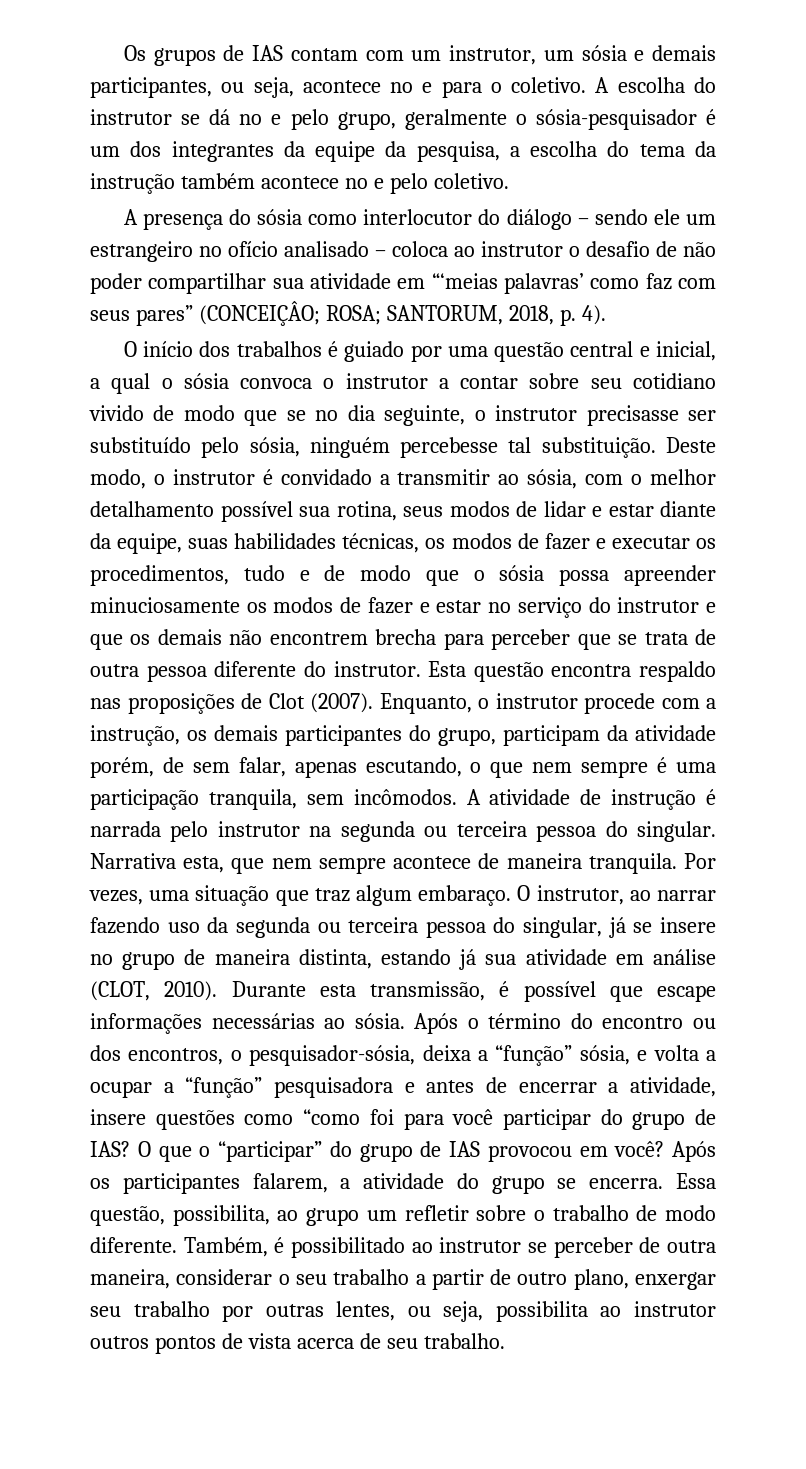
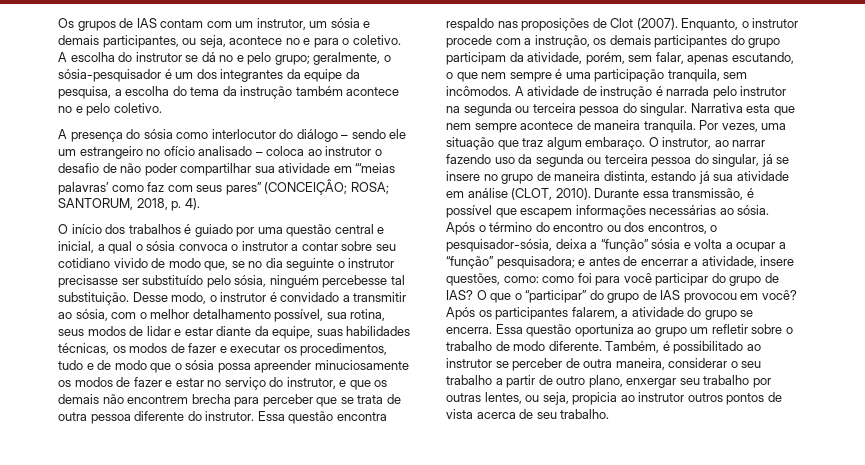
- A escolha do instrutor se dá no e pelo grupo, geralmente o sósia-pesquisador é um dos integrantes da equipe da pesquisa, a escolha do tema da instrução também acontece no e pelo coletivo.
+ A escolha do instrutor se dá no e pelo grupo; geralmente, o sósia-pesquisador é um dos integrantes da equipe da pesquisa, a escolha do tema da instrução também acontece no e pelo coletivo.
- O início dos trabalhos é guiado por uma questão central e inicial, a qual o sósia convoca o instrutor a contar sobre seu cotidiano vivido de modo que se no dia seguinte, o instrutor precisasse ser substituído pelo sósia, ninguém percebesse tal substituição.
+ O início dos trabalhos é guiado por uma questão central e inicial, a qual o sósia convoca o instrutor a contar sobre seu cotidiano vivido de modo que, se no dia seguinte o instrutor precisasse ser substituído pelo sósia, ninguém percebesse tal substituição.
- Deste modo, o instrutor é convidado a transmitir ao sósia, com o melhor detalhamento possível sua rotina, seus modos de lidar e estar diante da equipe, suas habilidades técnicas, os modos de fazer e executar os procedimentos, tudo e de modo que o sósia possa apreender minuciosamente os modos de fazer e estar no serviço do instrutor e que os demais não encontrem brecha para perceber que se trata de outra pessoa diferente do instrutor.
+ Desse modo, o instrutor é convidado a transmitir ao sósia, com o melhor detalhamento possível, sua rotina, seus modos de lidar e estar diante da equipe, suas habilidades técnicas, os modos de fazer e executar os procedimentos, tudo e de modo que o sósia possa apreender minuciosamente os modos de fazer e estar no serviço do instrutor, e que os demais não encontrem brecha para perceber que se trata de outra pessoa diferente do instrutor.
- Esta questão encontra respaldo nas proposições de Clot (2007).
+ Essa questão encontra respaldo nas proposições de Clot (2007).
- Enquanto, o instrutor procede com a instrução, os demais participantes do grupo, participam da atividade porém, de sem falar, apenas escutando, o que nem sempre é uma participação tranquila, sem incômodos.
+ Enquanto, o instrutor procede com a instrução, os demais participantes do grupo participam da atividade, porém, sem falar, apenas escutando, o que nem sempre é uma participação tranquila, sem incômodos.
- Narrativa esta, que nem sempre acontece de maneira tranquila.
+ Narrativa esta que nem sempre acontece de maneira tranquila.
- Durante esta transmissão, é possível que escape informações necessárias ao sósia.
+ Durante essa transmissão, é possível que escapem informações necessárias ao sósia.
- Após o término do encontro ou dos encontros, o pesquisador-sósia, deixa a “função” sósia, e volta a ocupar a “função” pesquisadora e antes de encerrar a atividade, insere questões como “como foi para você participar do grupo de IAS?
+ Após o término do encontro ou dos encontros, o pesquisador-sósia, deixa a “função” sósia e volta a ocupar a “função” pesquisadora; e antes de encerrar a atividade, insere questões, como: como foi para você participar do grupo de IAS?
- Essa questão, possibilita, ao grupo um refletir sobre o trabalho de modo diferente.
+ Essa questão oportuniza ao grupo um refletir sobre o trabalho de modo diferente.
- Também, é possibilitado ao instrutor se perceber de outra maneira, considerar o seu trabalho a partir de outro plano, enxergar seu trabalho por outras lentes, ou seja, possibilita ao instrutor outros pontos de vista acerca de seu trabalho.
+ Também, é possibilitado ao instrutor se perceber de outra maneira, considerar o seu trabalho a partir de outro plano, enxergar seu trabalho por outras lentes, ou seja, propicia ao instrutor outros pontos de vista acerca de seu trabalho.

